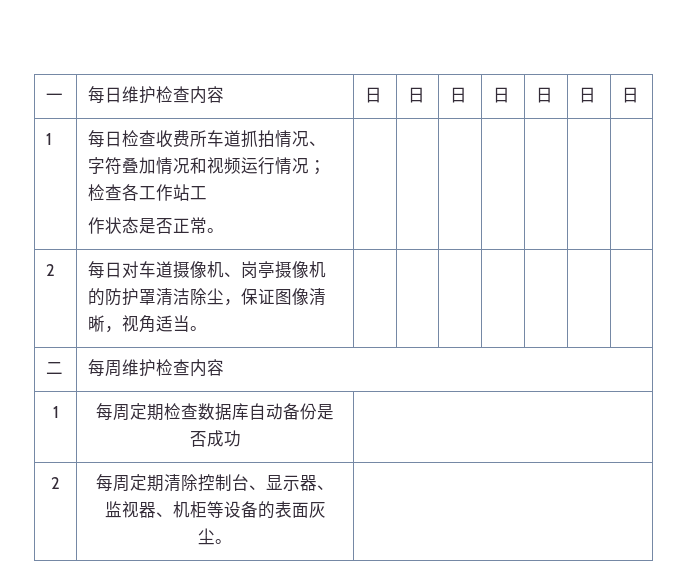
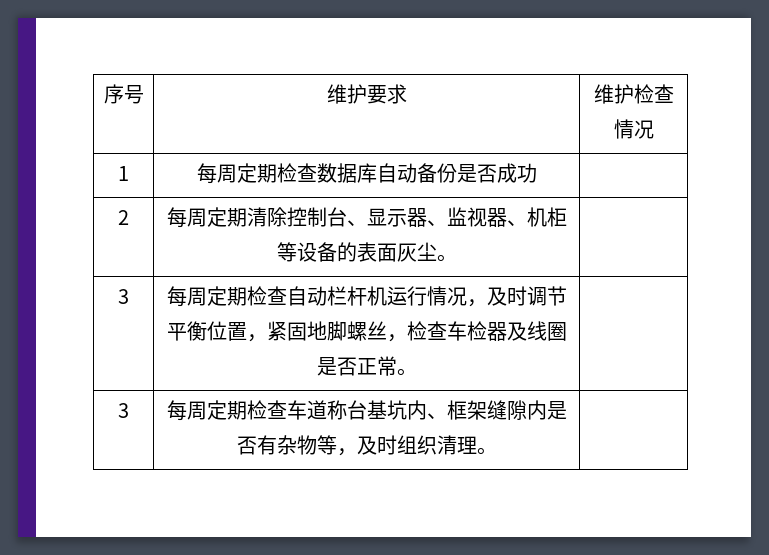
- 一 | 每日维护检查内容 | 日 | 日 | 日 | 日 | 日 | 日 | 日
- 1 | 每日检查收费所车道抓拍情况、字符叠加情况和视频运行情况；检查各工作站工
- 作状态是否正常。 | | | | | | |
- 2 | 每日对车道摄像机、岗亭摄像机的防护罩清洁除尘，保证图像清晰，视角适当。 | | | | | | |
- 二 | 每周维护检查内容
+ 序号 | 维护要求 | 维护检查情况
+ 3 | 每周定期检查自动栏杆机运行情况，及时调节平衡位置，紧固地脚螺丝，检查车检器及线圈是否正常。 |
+ 3 | 每周定期检查车道称台基坑内、框架缝隙内是否有杂物等，及时组织清理。 |

